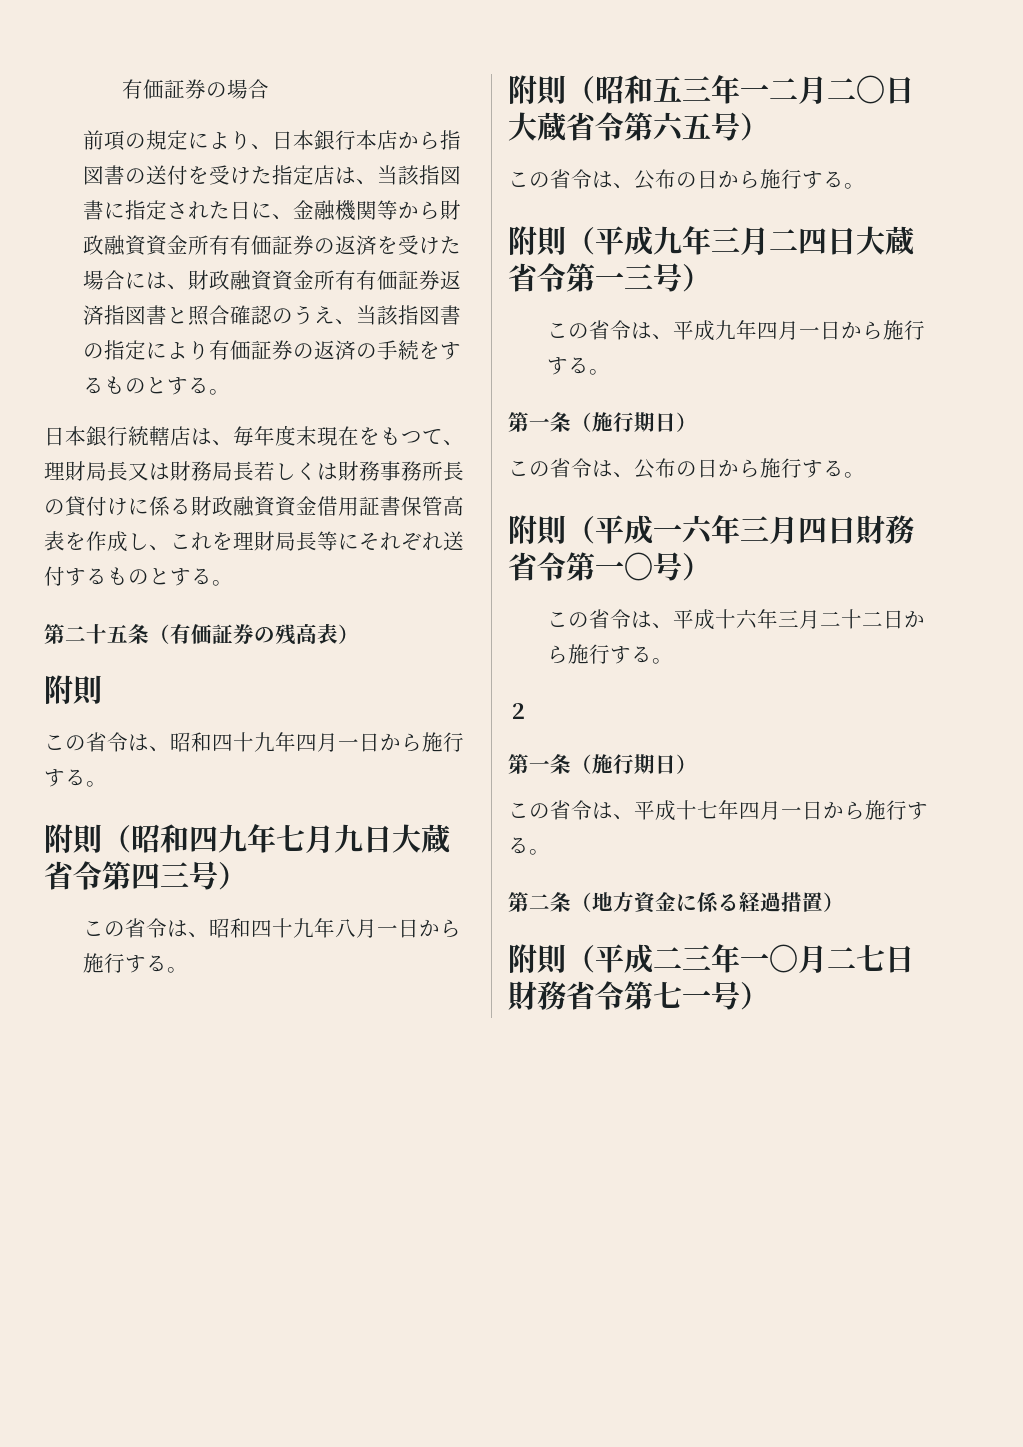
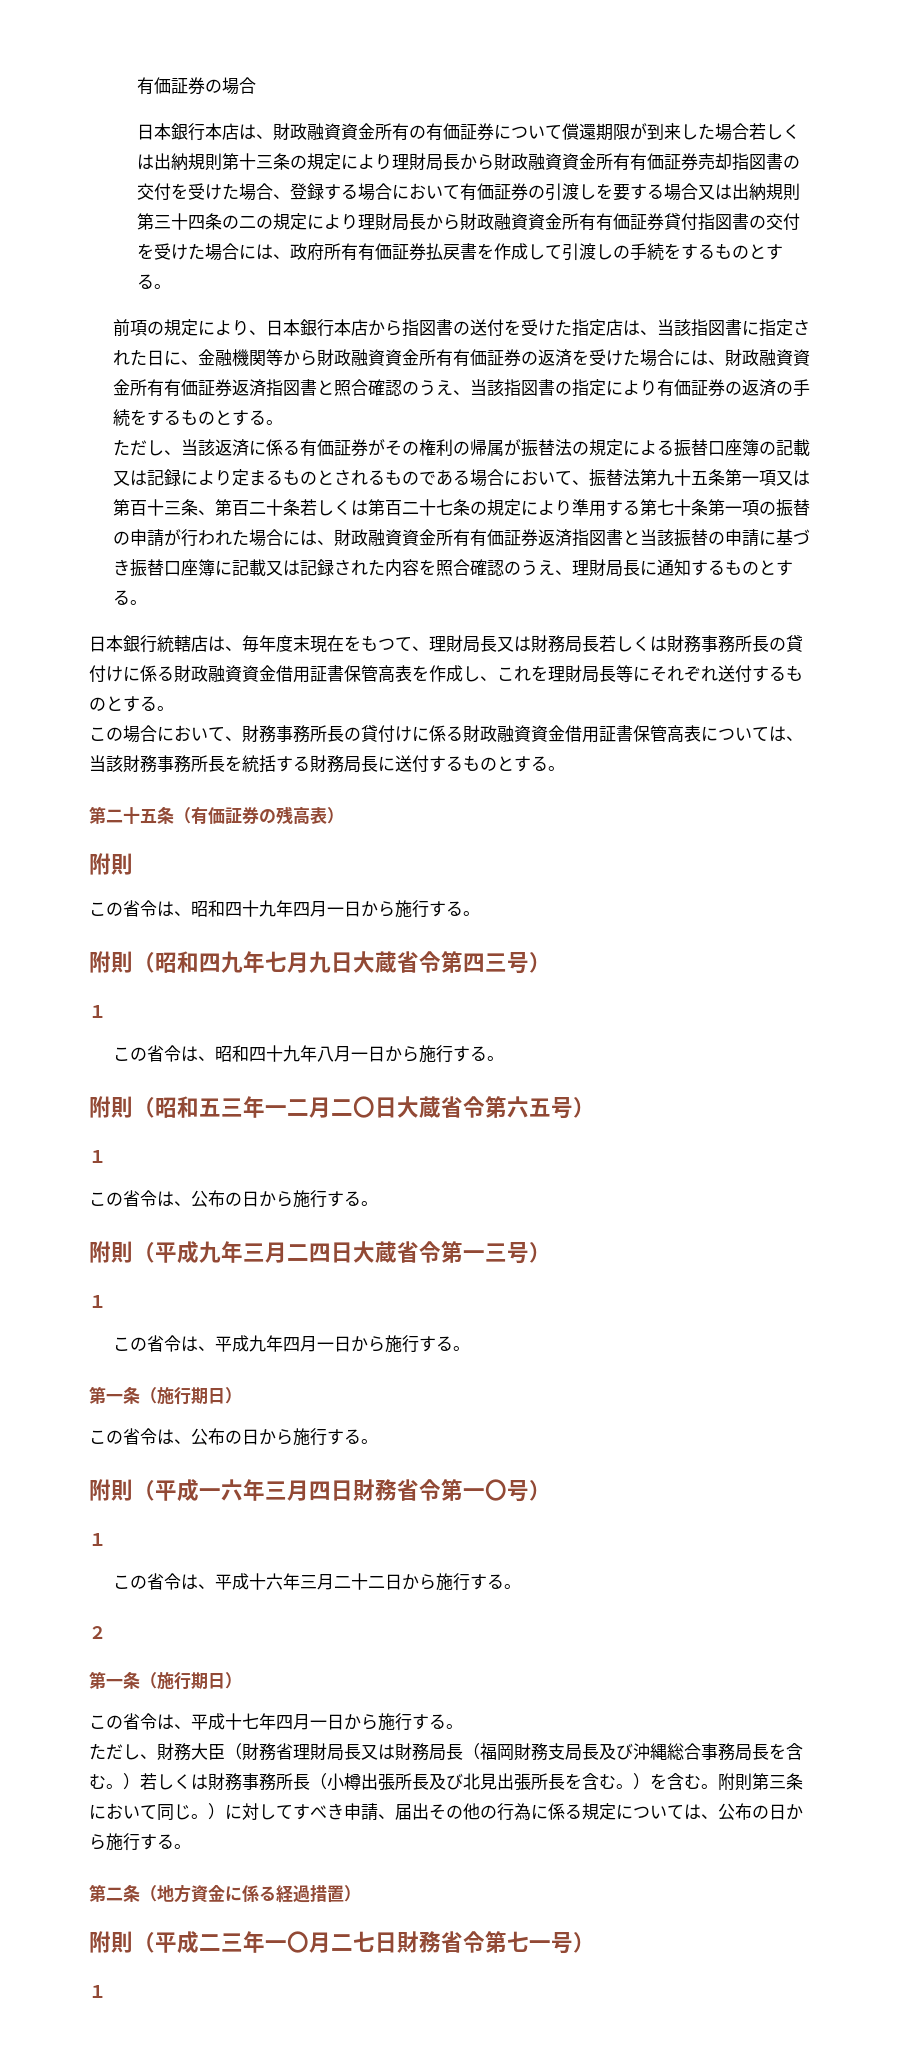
+ 日本銀行本店は、財政融資資金所有の有価証券について償還期限が到来した場合若しくは出納規則第十三条の規定により理財局長から財政融資資金所有有価証券売却指図書の交付を受けた場合、登録する場合において有価証券の引渡しを要する場合又は出納規則第三十四条の二の規定により理財局長から財政融資資金所有有価証券貸付指図書の交付を受けた場合には、政府所有有価証券払戻書を作成して引渡しの手続をするものとする。
+ ただし、当該返済に係る有価証券がその権利の帰属が振替法の規定による振替口座簿の記載又は記録により定まるものとされるものである場合において、振替法第九十五条第一項又は第百十三条、第百二十条若しくは第百二十七条の規定により準用する第七十条第一項の振替の申請が行われた場合には、財政融資資金所有有価証券返済指図書と当該振替の申請に基づき振替口座簿に記載又は記録された内容を照合確認のうえ、理財局長に通知するものとする。
+ この場合において、財務事務所長の貸付けに係る財政融資資金借用証書保管高表については、当該財務事務所長を統括する財務局長に送付するものとする。
  附則（昭和四九年七月九日大蔵省令第四三号）
+ １
  附則（昭和五三年一二月二〇日大蔵省令第六五号）
+ １
  附則（平成九年三月二四日大蔵省令第一三号）
+ １
  附則（平成一六年三月四日財務省令第一〇号）
+ １
+ ただし、財務大臣（財務省理財局長又は財務局長（福岡財務支局長及び沖縄総合事務局長を含む。）若しくは財務事務所長（小樽出張所長及び北見出張所長を含む。）を含む。附則第三条において同じ。）に対してすべき申請、届出その他の行為に係る規定については、公布の日から施行する。
  附則（平成二三年一〇月二七日財務省令第七一号）
+ １

